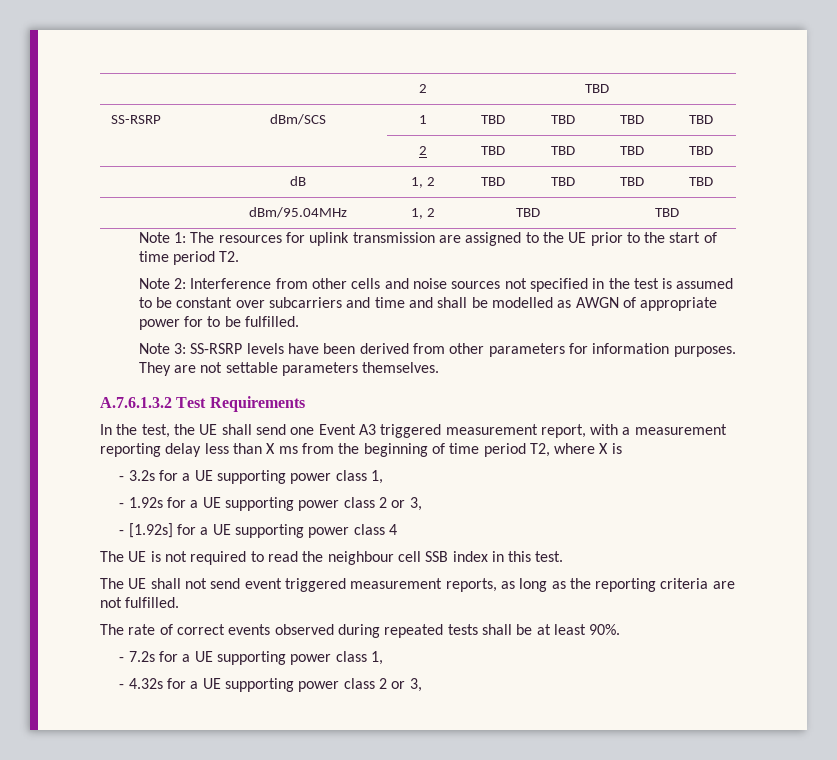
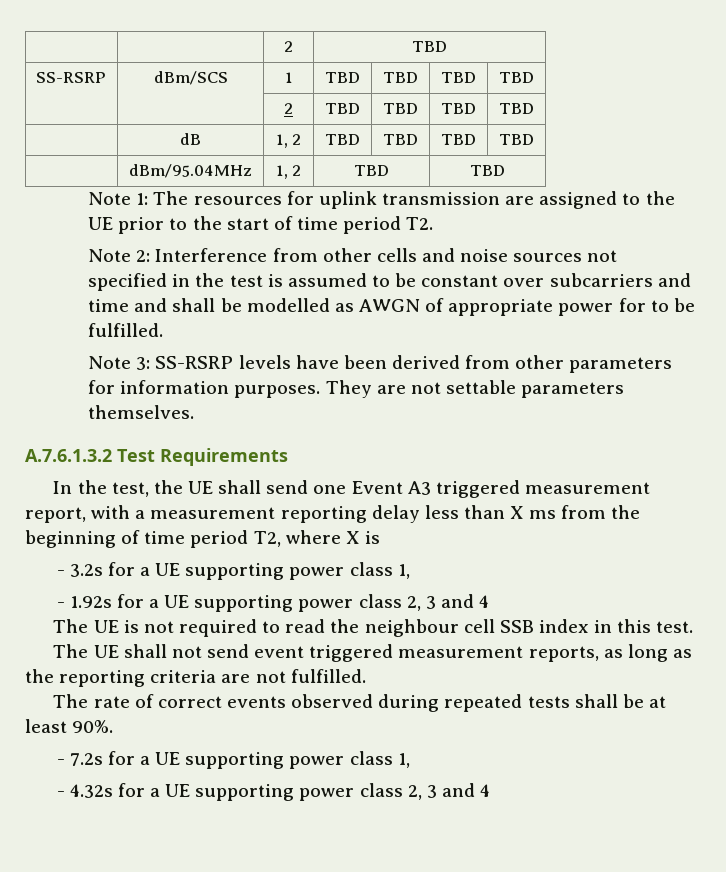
- - 1.92s for a UE supporting power class 2 or 3,
- - [1.92s] for a UE supporting power class 4
+ - 1.92s for a UE supporting power class 2, 3 and 4
- - 4.32s for a UE supporting power class 2 or 3,
+ - 4.32s for a UE supporting power class 2, 3 and 4

